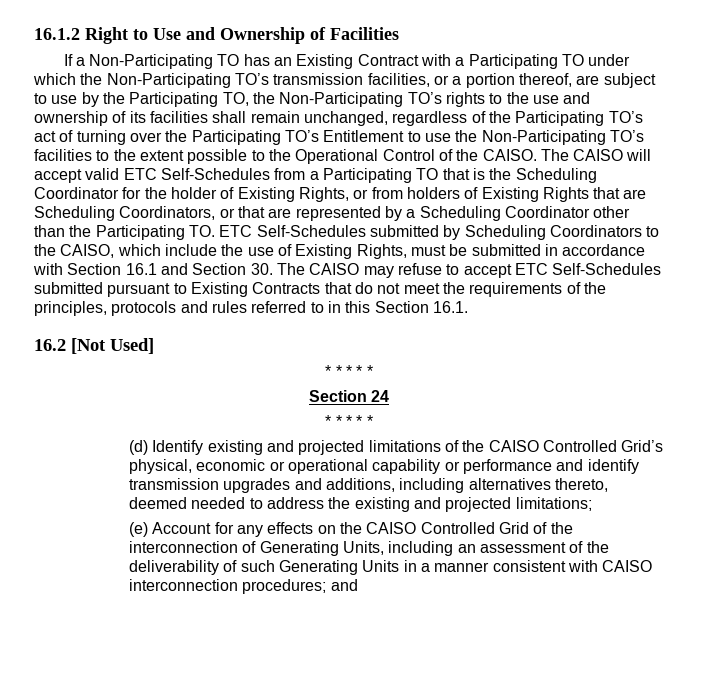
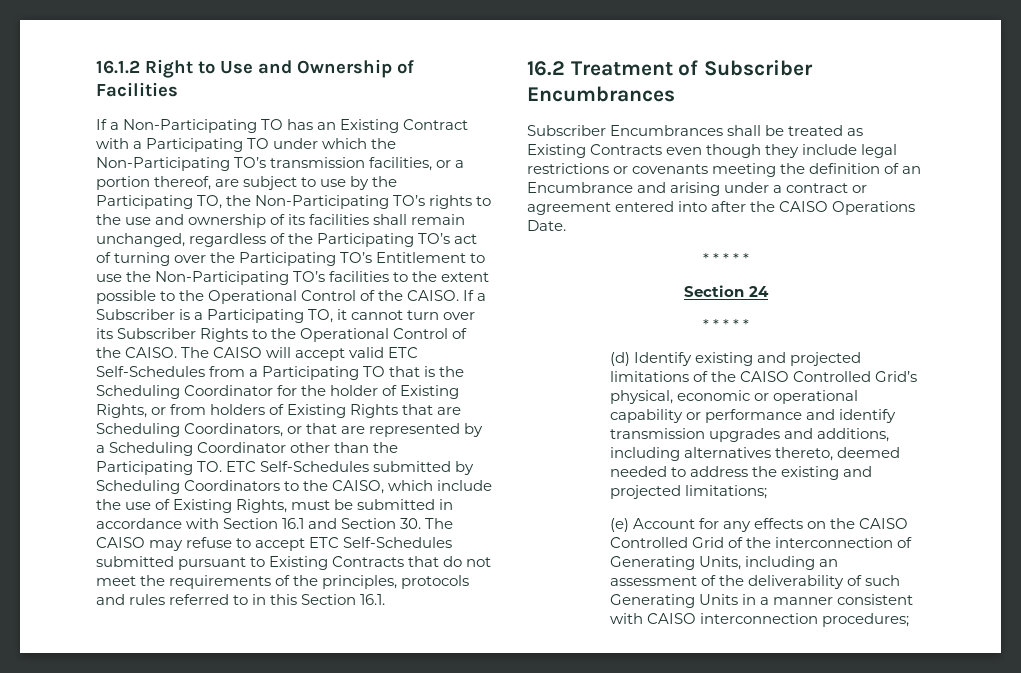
+ If a Subscriber is a Participating TO, it cannot turn over its Subscriber Rights to the Operational Control of the CAISO.
- 16.2 [Not Used]
+ 16.2 Treatment of Subscriber Encumbrances
+ Subscriber Encumbrances shall be treated as Existing Contracts even though they include legal restrictions or covenants meeting the definition of an Encumbrance and arising under a contract or agreement entered into after the CAISO Operations Date.
- (e) Account for any effects on the CAISO Controlled Grid of the interconnection of Generating Units, including an assessment of the deliverability of such Generating Units in a manner consistent with CAISO interconnection procedures; and
+ (e) Account for any effects on the CAISO Controlled Grid of the interconnection of Generating Units, including an assessment of the deliverability of such Generating Units in a manner consistent with CAISO interconnection procedures;

